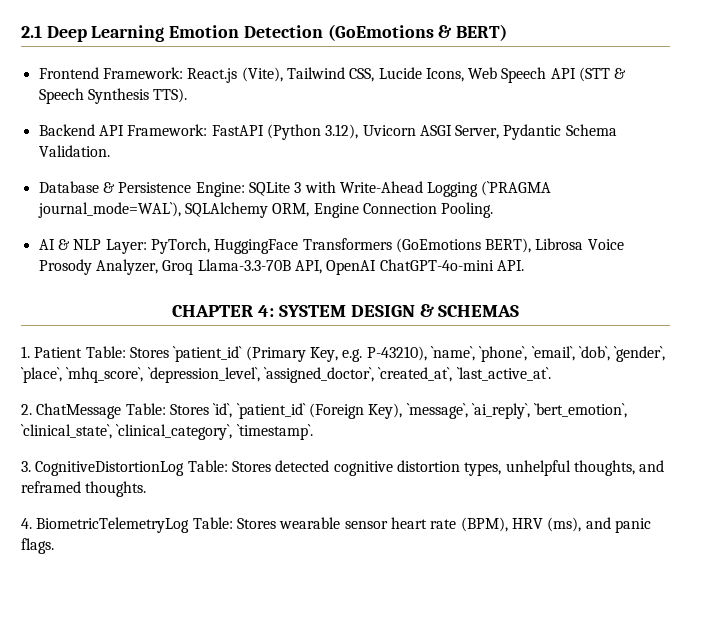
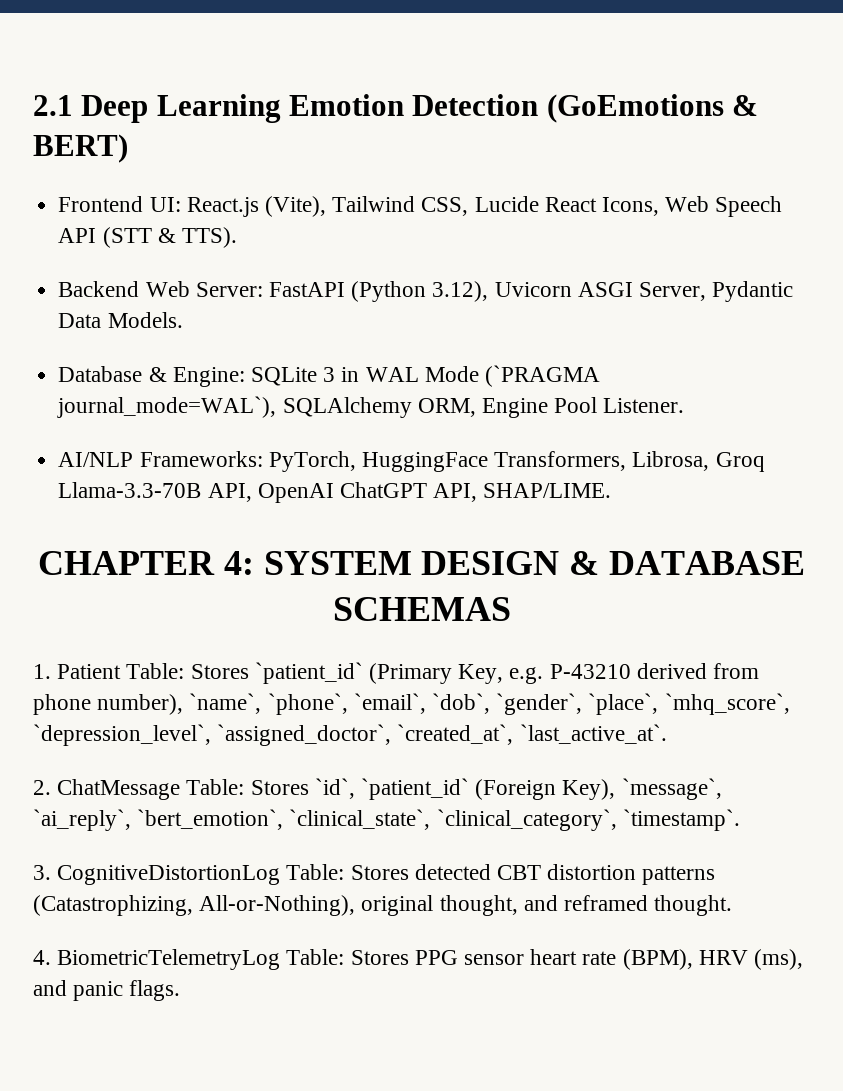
- Frontend Framework: React.js (Vite), Tailwind CSS, Lucide Icons, Web Speech API (STT & Speech Synthesis TTS).
+ Frontend UI: React.js (Vite), Tailwind CSS, Lucide React Icons, Web Speech API (STT & TTS).
- Backend API Framework: FastAPI (Python 3.12), Uvicorn ASGI Server, Pydantic Schema Validation.
+ Backend Web Server: FastAPI (Python 3.12), Uvicorn ASGI Server, Pydantic Data Models.
- Database & Persistence Engine: SQLite 3 with Write-Ahead Logging (`PRAGMA journal_mode=WAL`), SQLAlchemy ORM, Engine Connection Pooling.
- AI & NLP Layer: PyTorch, HuggingFace Transformers (GoEmotions BERT), Librosa Voice Prosody Analyzer, Groq Llama-3.3-70B API, OpenAI ChatGPT-4o-mini API.
+ Database & Engine: SQLite 3 in WAL Mode (`PRAGMA journal_mode=WAL`), SQLAlchemy ORM, Engine Pool Listener.
+ AI/NLP Frameworks: PyTorch, HuggingFace Transformers, Librosa, Groq Llama-3.3-70B API, OpenAI ChatGPT API, SHAP/LIME.
- CHAPTER 4: SYSTEM DESIGN & SCHEMAS
+ CHAPTER 4: SYSTEM DESIGN & DATABASE SCHEMAS
- 1. Patient Table: Stores `patient_id` (Primary Key, e.g. P-43210), `name`, `phone`, `email`, `dob`, `gender`, `place`, `mhq_score`, `depression_level`, `assigned_doctor`, `created_at`, `last_active_at`.
+ 1. Patient Table: Stores `patient_id` (Primary Key, e.g. P-43210 derived from phone number), `name`, `phone`, `email`, `dob`, `gender`, `place`, `mhq_score`, `depression_level`, `assigned_doctor`, `created_at`, `last_active_at`.
- 3. CognitiveDistortionLog Table: Stores detected cognitive distortion types, unhelpful thoughts, and reframed thoughts.
+ 3. CognitiveDistortionLog Table: Stores detected CBT distortion patterns (Catastrophizing, All-or-Nothing), original thought, and reframed thought.
- 4. BiometricTelemetryLog Table: Stores wearable sensor heart rate (BPM), HRV (ms), and panic flags.
+ 4. BiometricTelemetryLog Table: Stores PPG sensor heart rate (BPM), HRV (ms), and panic flags.

